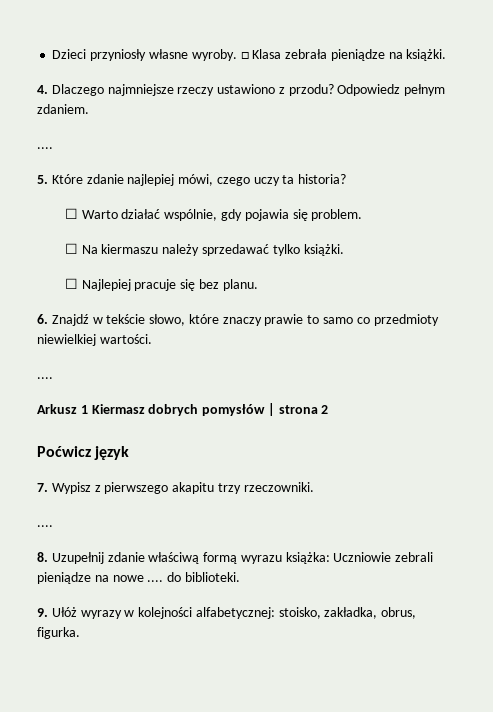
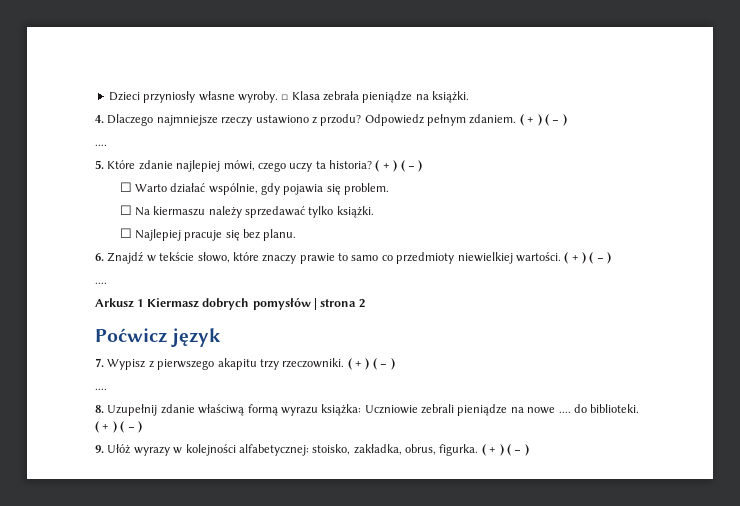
- Odpowiedz pełnym zdaniem.
+ Odpowiedz pełnym zdaniem. ( + ) ( − )
- 5. Które zdanie najlepiej mówi, czego uczy ta historia?
+ 5. Które zdanie najlepiej mówi, czego uczy ta historia? ( + ) ( − )
- 6. Znajdź w tekście słowo, które znaczy prawie to samo co przedmioty niewielkiej wartości.
+ 6. Znajdź w tekście słowo, które znaczy prawie to samo co przedmioty niewielkiej wartości. ( + ) ( − )
- 7. Wypisz z pierwszego akapitu trzy rzeczowniki.
+ 7. Wypisz z pierwszego akapitu trzy rzeczowniki. ( + ) ( − )
- 8. Uzupełnij zdanie właściwą formą wyrazu książka: Uczniowie zebrali pieniądze na nowe .... do biblioteki.
+ 8. Uzupełnij zdanie właściwą formą wyrazu książka: Uczniowie zebrali pieniądze na nowe .... do biblioteki. ( + ) ( − )
- 9. Ułóż wyrazy w kolejności alfabetycznej: stoisko, zakładka, obrus, figurka.
+ 9. Ułóż wyrazy w kolejności alfabetycznej: stoisko, zakładka, obrus, figurka. ( + ) ( − )

